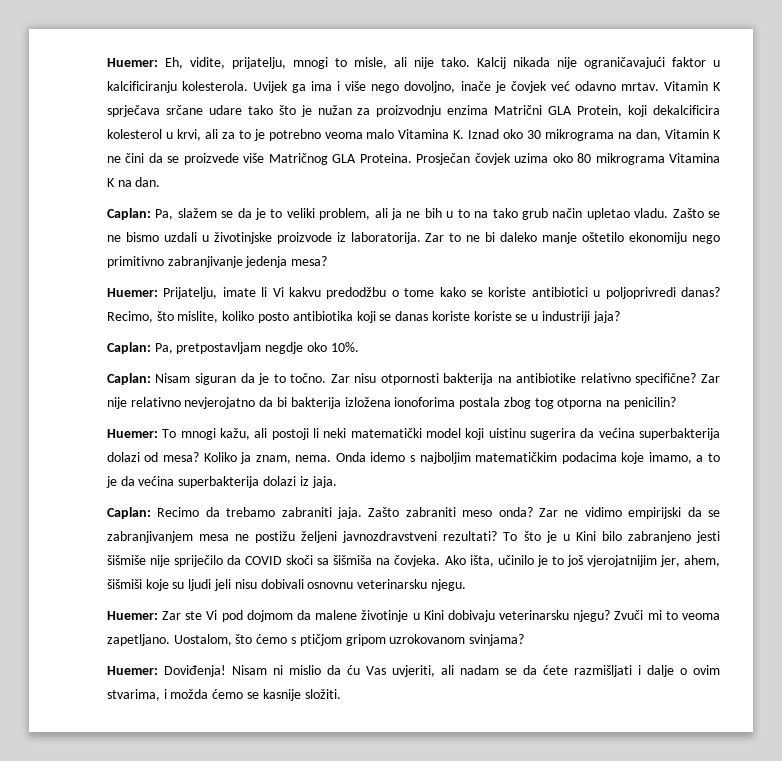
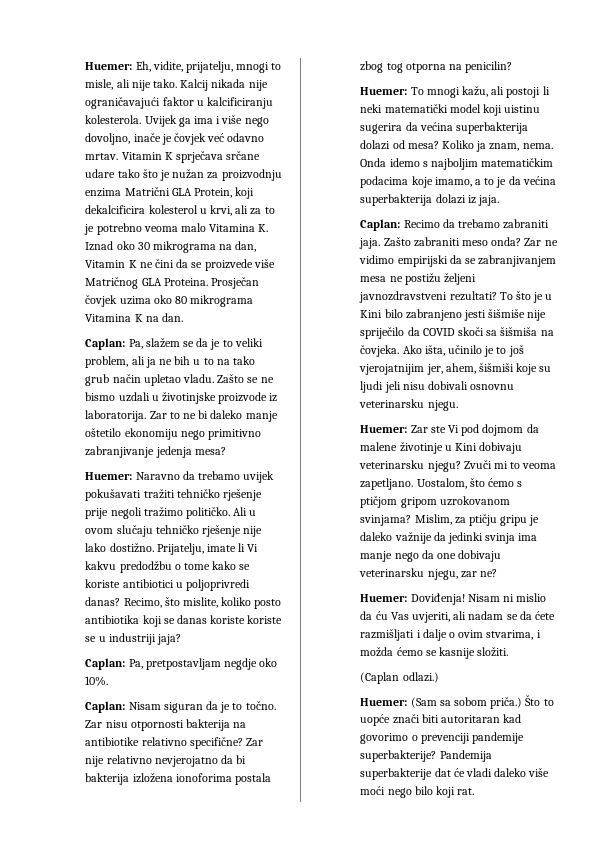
- Huemer: Prijatelju, imate li Vi kakvu predodžbu o tome kako se koriste antibiotici u poljoprivredi danas?
+ Huemer: Naravno da trebamo uvijek pokušavati tražiti tehničko rješenje prije negoli tražimo političko. Ali u ovom slučaju tehničko rješenje nije lako dostižno. Prijatelju, imate li Vi kakvu predodžbu o tome kako se koriste antibiotici u poljoprivredi danas?
+ Mislim, za ptičju gripu je daleko važnije da jedinki svinja ima manje nego da one dobivaju veterinarsku njegu, zar ne?
+ (Caplan odlazi.)
+ Huemer: (Sam sa sobom priča.) Što to uopće znači biti autoritaran kad govorimo o prevenciji pandemije superbakterije? Pandemija superbakterije dat će vladi daleko više moći nego bilo koji rat.

